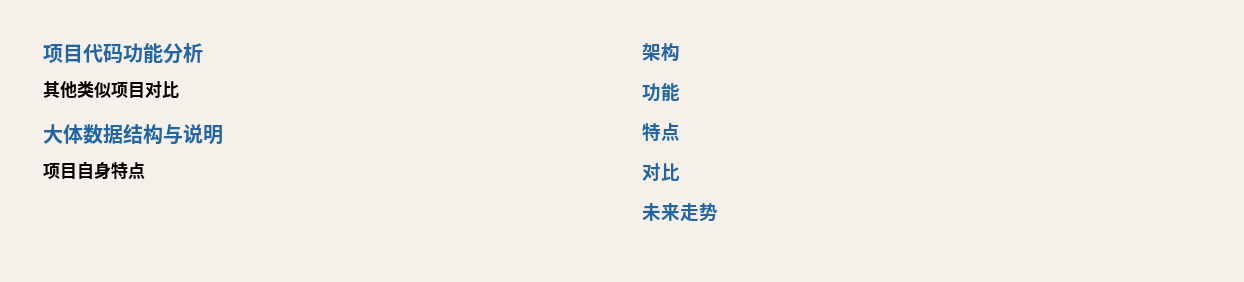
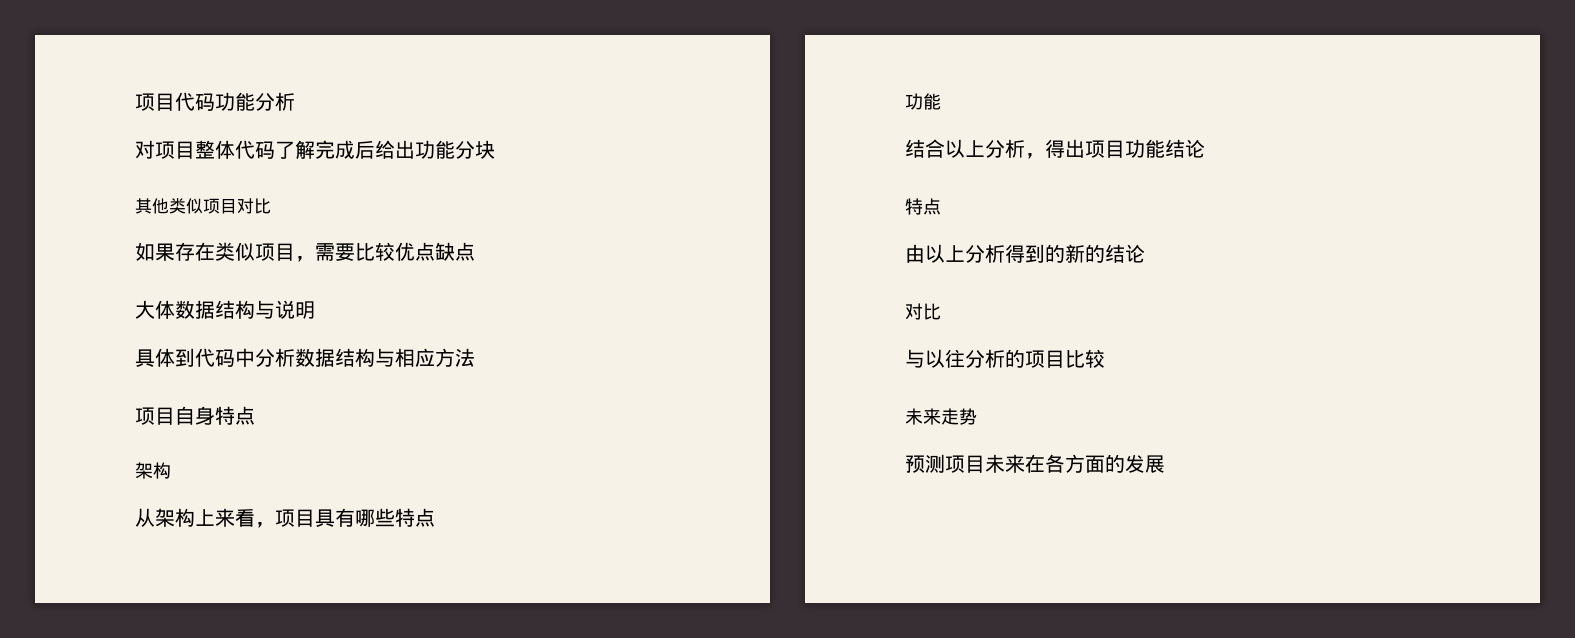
+ 对项目整体代码了解完成后给出功能分块
  其他类似项目对比
+ 如果存在类似项目，需要比较优点缺点
+ 具体到代码中分析数据结构与相应方法
  项目自身特点
  架构
+ 从架构上来看，项目具有哪些特点
  功能
+ 结合以上分析，得出项目功能结论
  特点
+ 由以上分析得到的新的结论
  对比
+ 与以往分析的项目比较
  未来走势
+ 预测项目未来在各方面的发展

